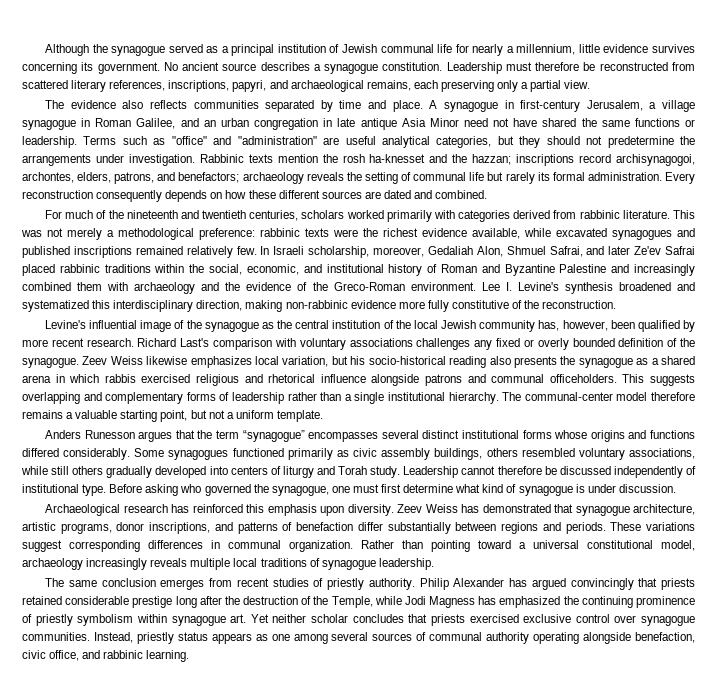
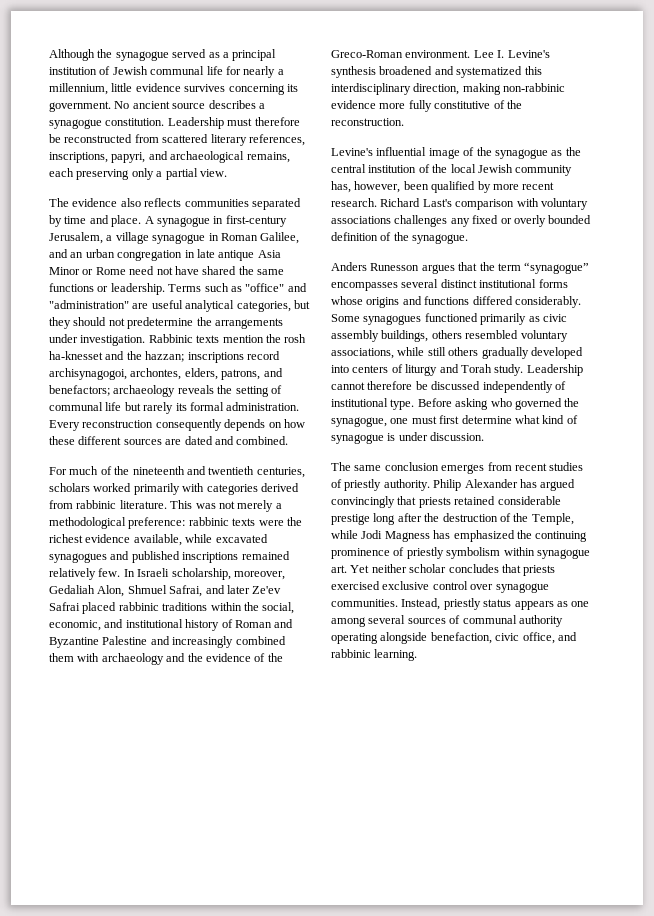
- A synagogue in first-century Jerusalem, a village synagogue in Roman Galilee, and an urban congregation in late antique Asia Minor need not have shared the same functions or leadership.
+ A synagogue in first-century Jerusalem, a village synagogue in Roman Galilee, and an urban congregation in late antique Asia Minor or Rome need not have shared the same functions or leadership.
- Zeev Weiss likewise emphasizes local variation, but his socio-historical reading also presents the synagogue as a shared arena in which rabbis exercised religious and rhetorical influence alongside patrons and communal officeholders. This suggests overlapping and complementary forms of leadership rather than a single institutional hierarchy. The communal-center model therefore remains a valuable starting point, but not a uniform template.
- Archaeological research has reinforced this emphasis upon diversity. Zeev Weiss has demonstrated that synagogue architecture, artistic programs, donor inscriptions, and patterns of benefaction differ substantially between regions and periods. These variations suggest corresponding differences in communal organization. Rather than pointing toward a universal constitutional model, archaeology increasingly reveals multiple local traditions of synagogue leadership.

